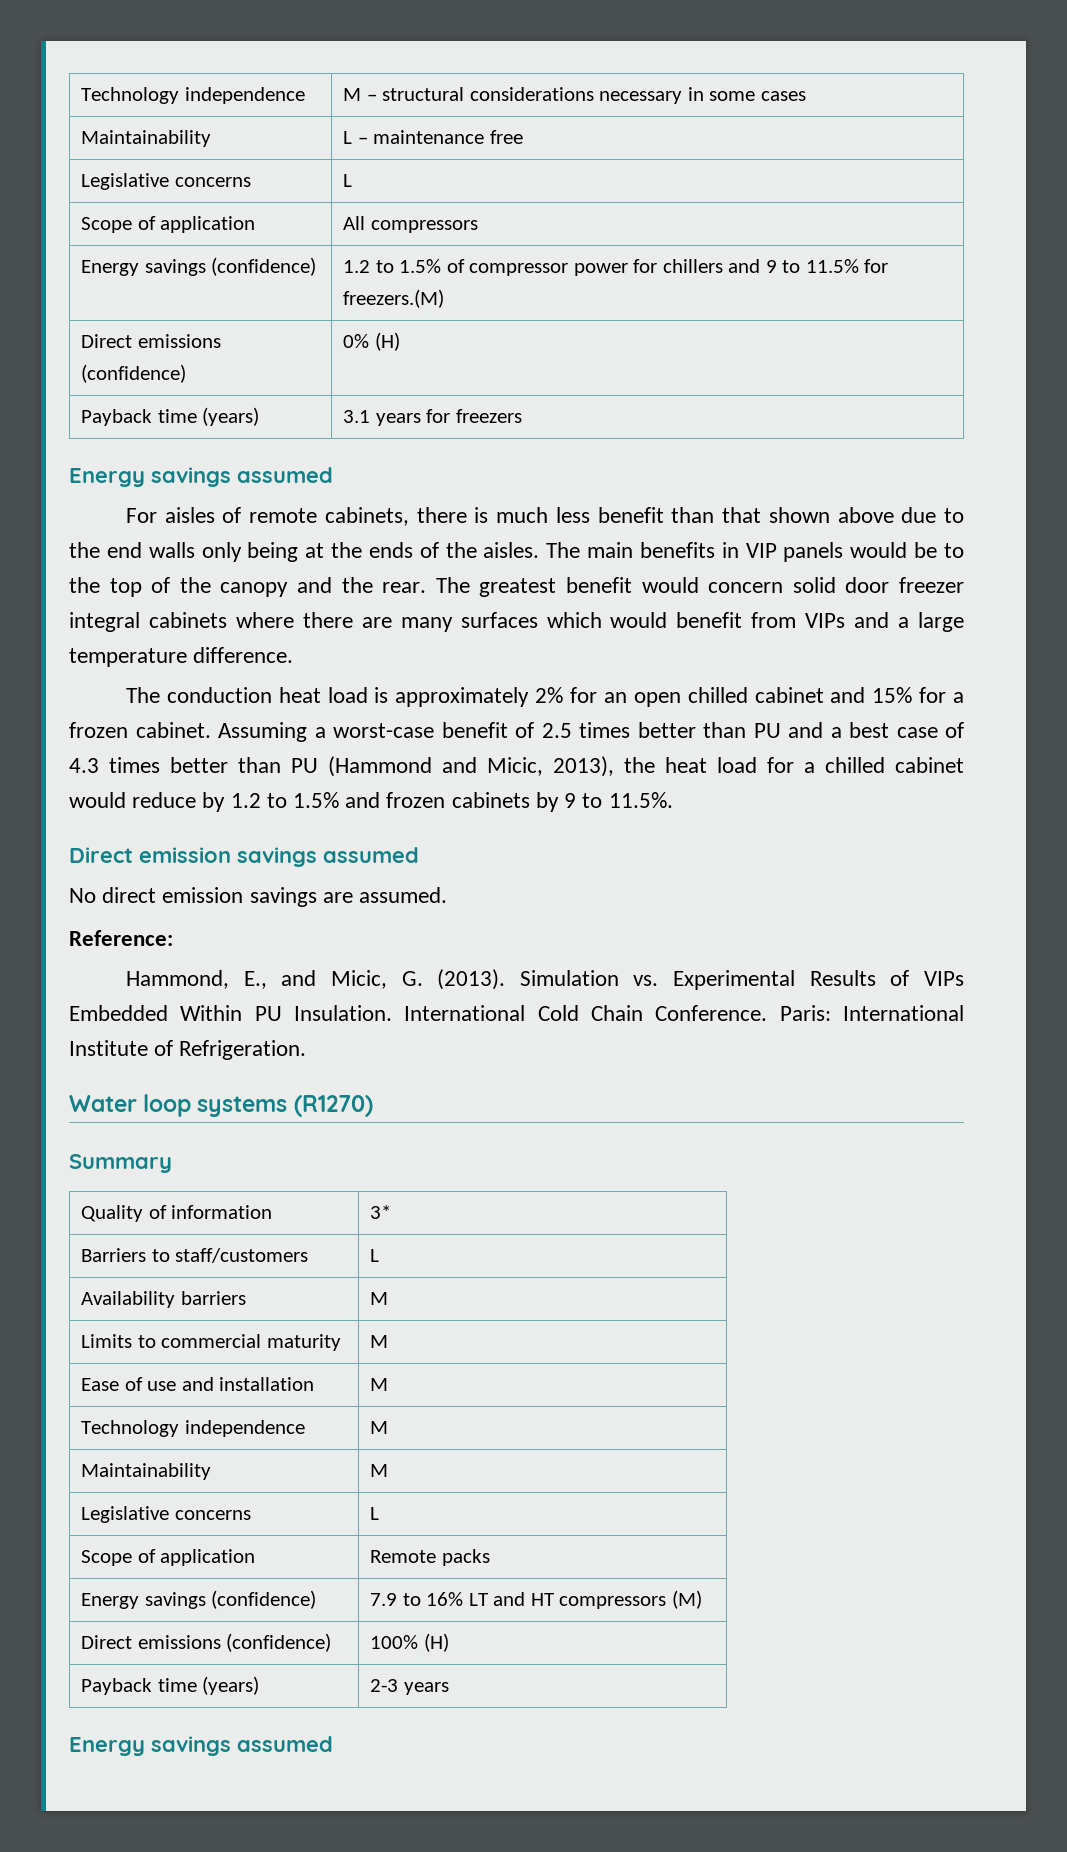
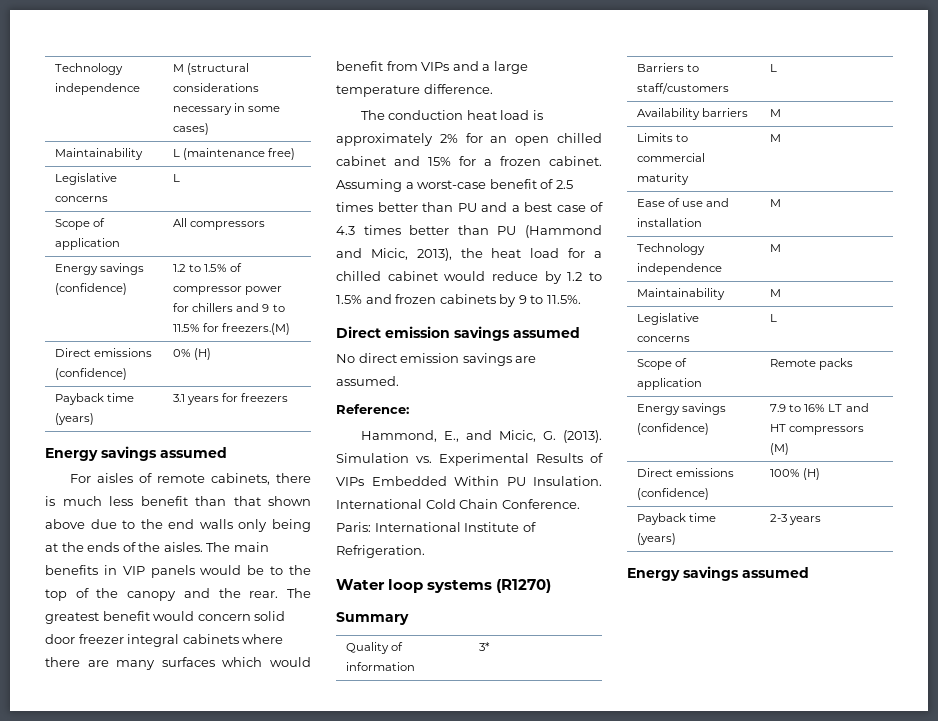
- Technology independence | M – structural considerations necessary in some cases
+ Technology independence | M (structural considerations necessary in some cases)
- Maintainability | L – maintenance free
+ Maintainability | L (maintenance free)

